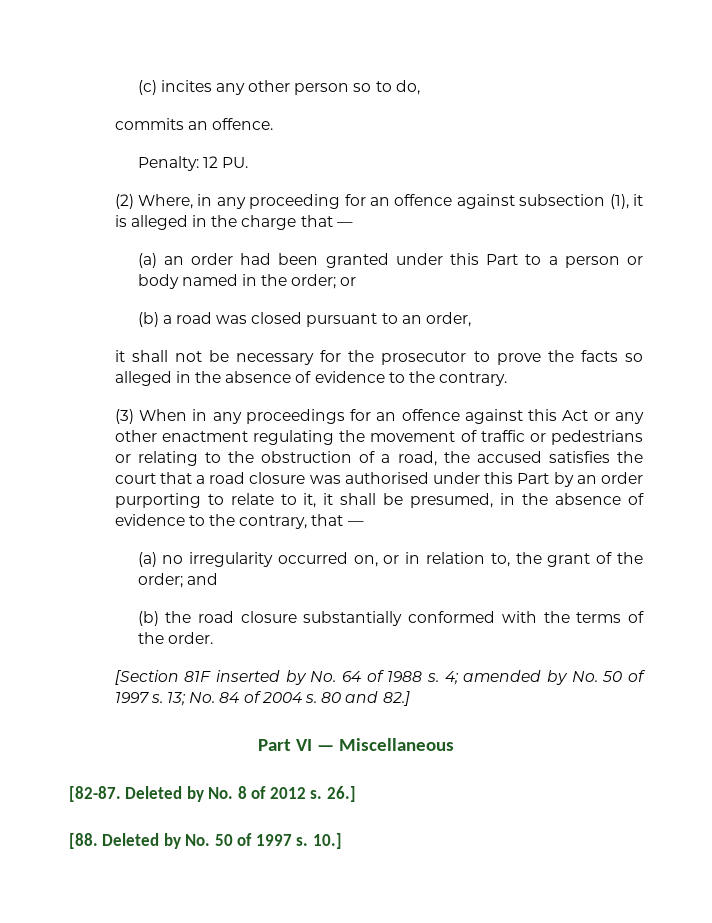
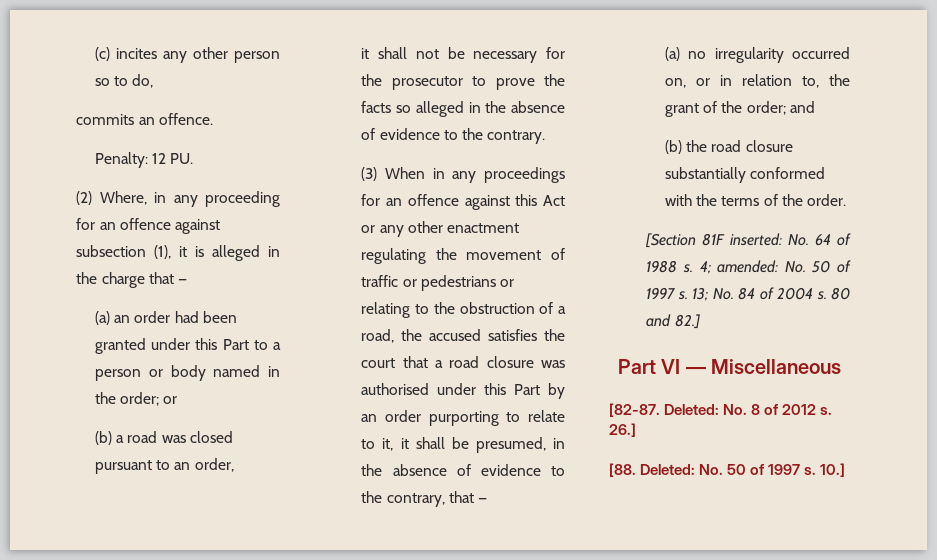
- [Section 81F inserted by No. 64 of 1988 s.
+ [Section 81F inserted: No. 64 of 1988 s.
- 4; amended by No. 50 of 1997 s.
+ 4; amended: No. 50 of 1997 s.
- Deleted by No. 8 of 2012 s.
+ Deleted: No. 8 of 2012 s.
- [88. Deleted by No. 50 of 1997 s.
+ [88. Deleted: No. 50 of 1997 s.

